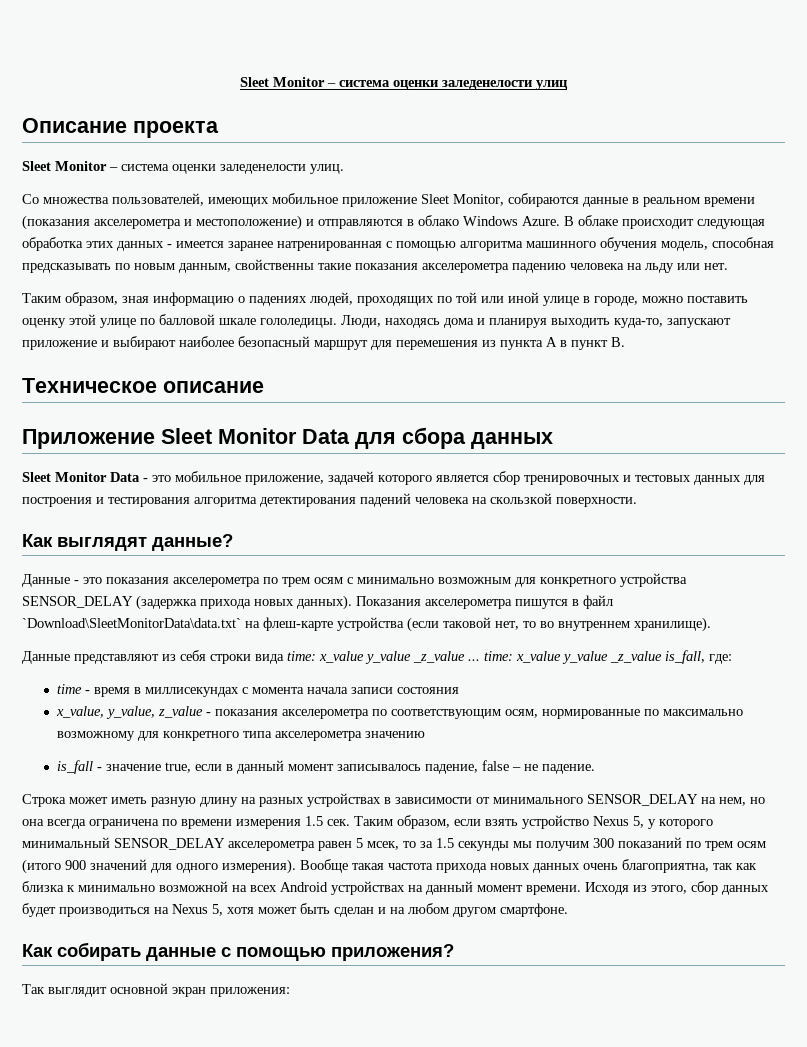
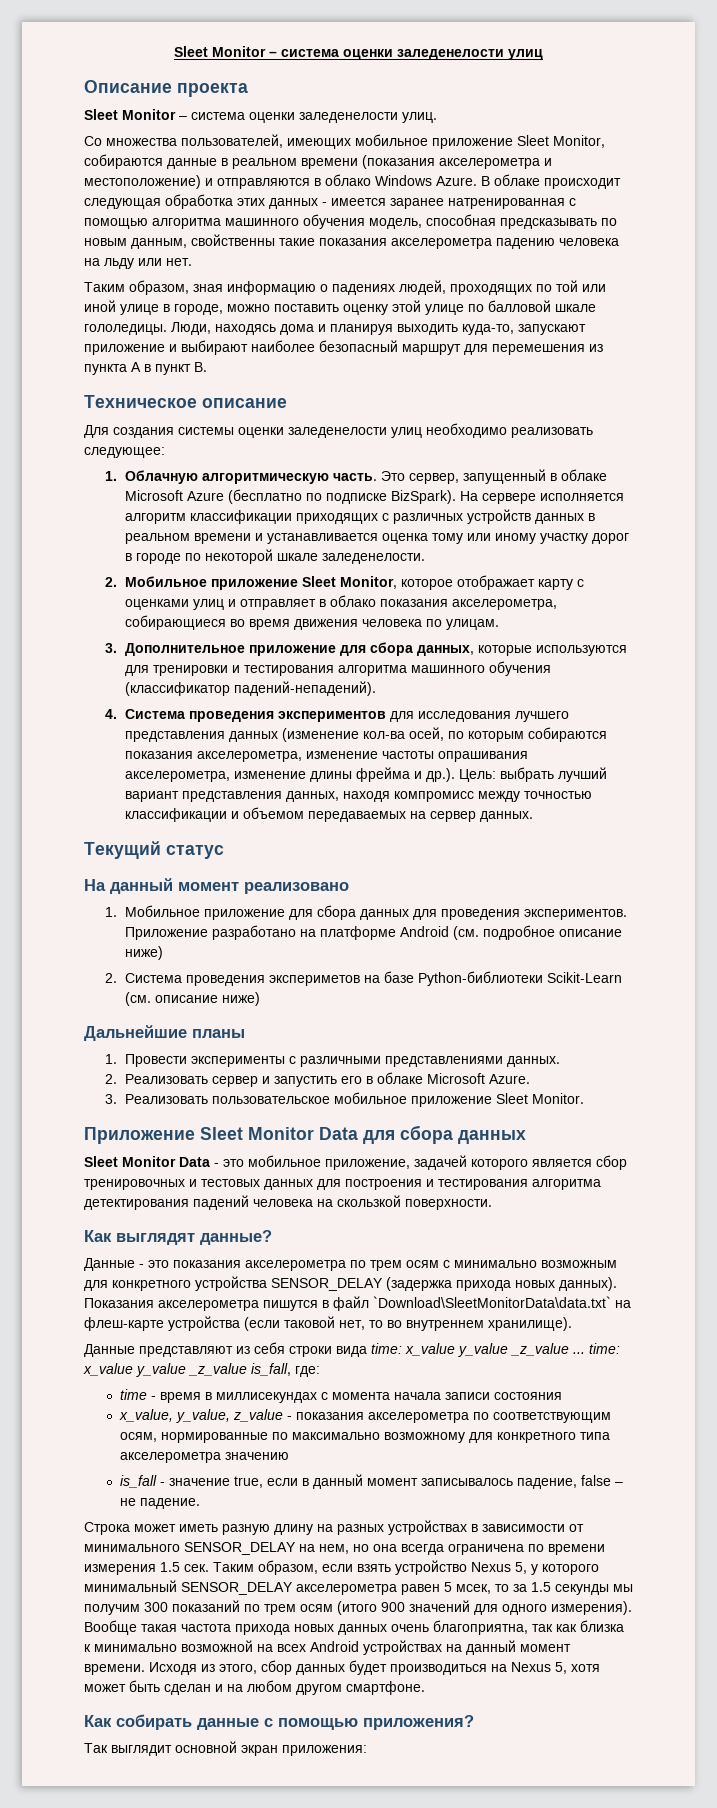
+ Для создания системы оценки заледенелости улиц необходимо реализовать следующее:
+ 1. Облачную алгоритмическую часть. Это сервер, запущенный в облаке Microsoft Azure (бесплатно по подписке BizSpark). На сервере исполняется алгоритм классификации приходящих с различных устройств данных в реальном времени и устанавливается оценка тому или иному участку дорог в городе по некоторой шкале заледенелости.
+ 2. Мобильное приложение Sleet Monitor, которое отображает карту с оценками улиц и отправляет в облако показания акселерометра, собирающиеся во время движения человека по улицам.
+ 3. Дополнительное приложение для сбора данных, которые используются для тренировки и тестирования алгоритма машинного обучения (классификатор падений-непадений).
+ 4. Система проведения экспериментов для исследования лучшего представления данных (изменение кол-ва осей, по которым собираются показания акселерометра, изменение частоты опрашивания акселерометра, изменение длины фрейма и др.). Цель: выбрать лучший вариант представления данных, находя компромисс между точностью классификации и объемом передаваемых на сервер данных.
+ Текущий статус
+ На данный момент реализовано
+ 1. Мобильное приложение для сбора данных для проведения экспериментов. Приложение разработано на платформе Android (см. подробное описание ниже)
+ 2. Система проведения экспериметов на базе Python-библиотеки Scikit-Learn (см. описание ниже)
+ Дальнейшие планы
+ 1. Провести эксперименты с различными представлениями данных.
+ 2. Реализовать сервер и запустить его в облаке Microsoft Azure.
+ 3. Реализовать пользовательское мобильное приложение Sleet Monitor.

